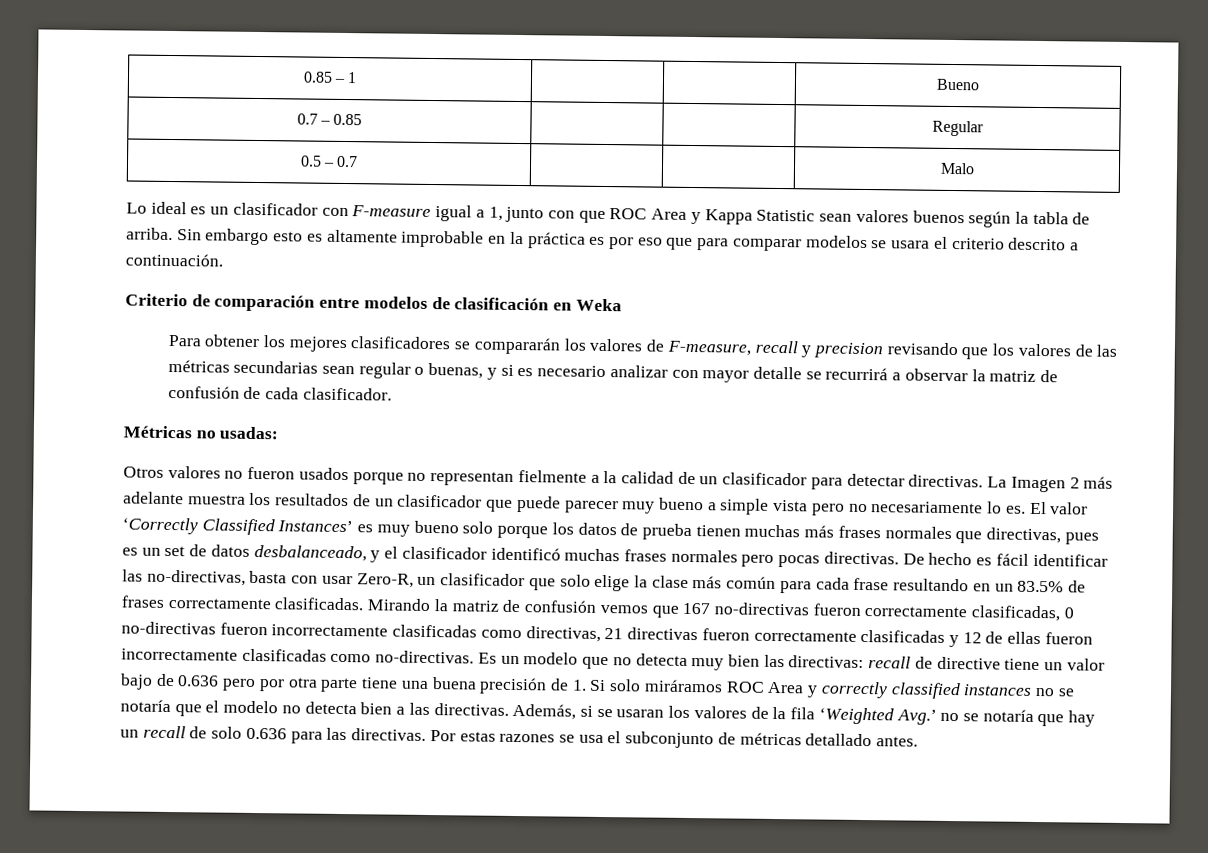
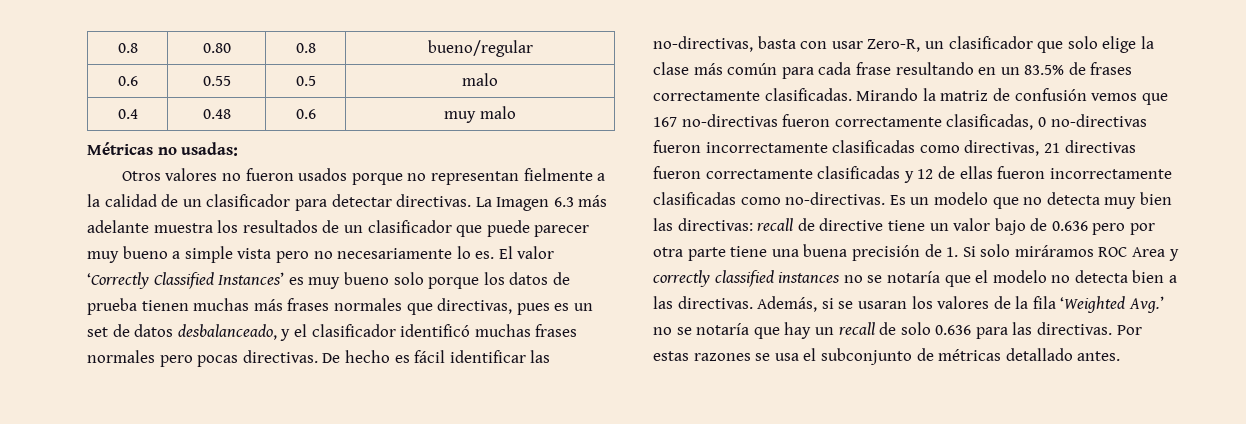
- 0.85 – 1 | | | Bueno
- 0.7 – 0.85 | | | Regular
- 0.5 – 0.7 | | | Malo
- Lo ideal es un clasificador con F-measure igual a 1, junto con que ROC Area y Kappa Statistic sean valores buenos según la tabla de arriba. Sin embargo esto es altamente improbable en la práctica es por eso que para comparar modelos se usara el criterio descrito a continuación.
- Criterio de comparación entre modelos de clasificación en Weka
- Para obtener los mejores clasificadores se compararán los valores de F-measure, recall y precision revisando que los valores de las métricas secundarias sean regular o buenas, y si es necesario analizar con mayor detalle se recurrirá a observar la matriz de confusión de cada clasificador.
+ 0.8 | 0.80 | 0.8 | bueno/regular
+ 0.6 | 0.55 | 0.5 | malo
+ 0.4 | 0.48 | 0.6 | muy malo
- La Imagen 2 más adelante muestra los resultados de un clasificador que puede parecer muy bueno a simple vista pero no necesariamente lo es.
+ La Imagen 6.3 más adelante muestra los resultados de un clasificador que puede parecer muy bueno a simple vista pero no necesariamente lo es.

